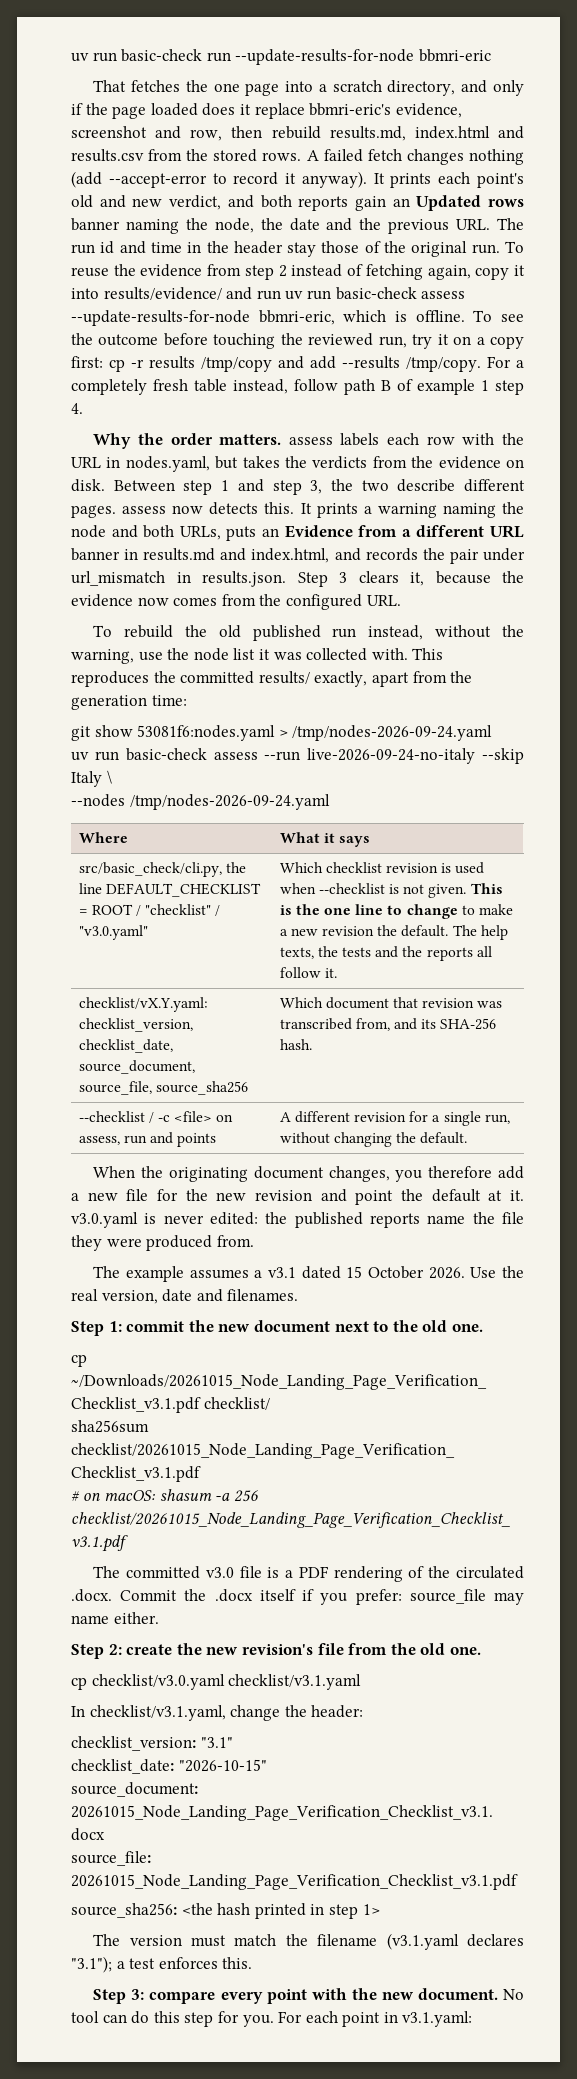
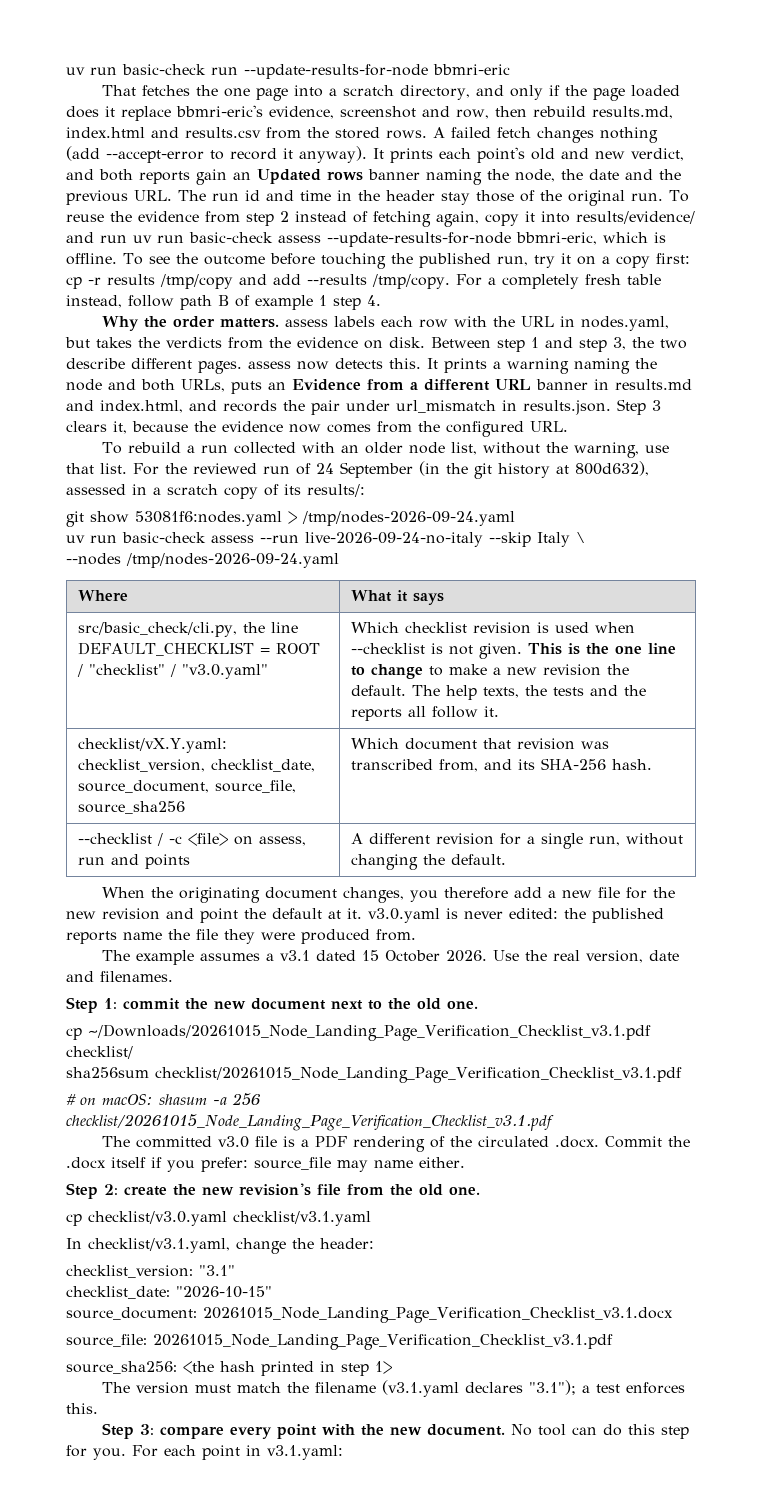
- To see the outcome before touching the reviewed run, try it on a copy first: cp -r results /tmp/copy and add --results /tmp/copy.
+ To see the outcome before touching the published run, try it on a copy first: cp -r results /tmp/copy and add --results /tmp/copy.
- To rebuild the old published run instead, without the warning, use the node list it was collected with. This reproduces the committed results/ exactly, apart from the generation time:
+ To rebuild a run collected with an older node list, without the warning, use that list. For the reviewed run of 24 September (in the git history at 800d632), assessed in a scratch copy of its results/:

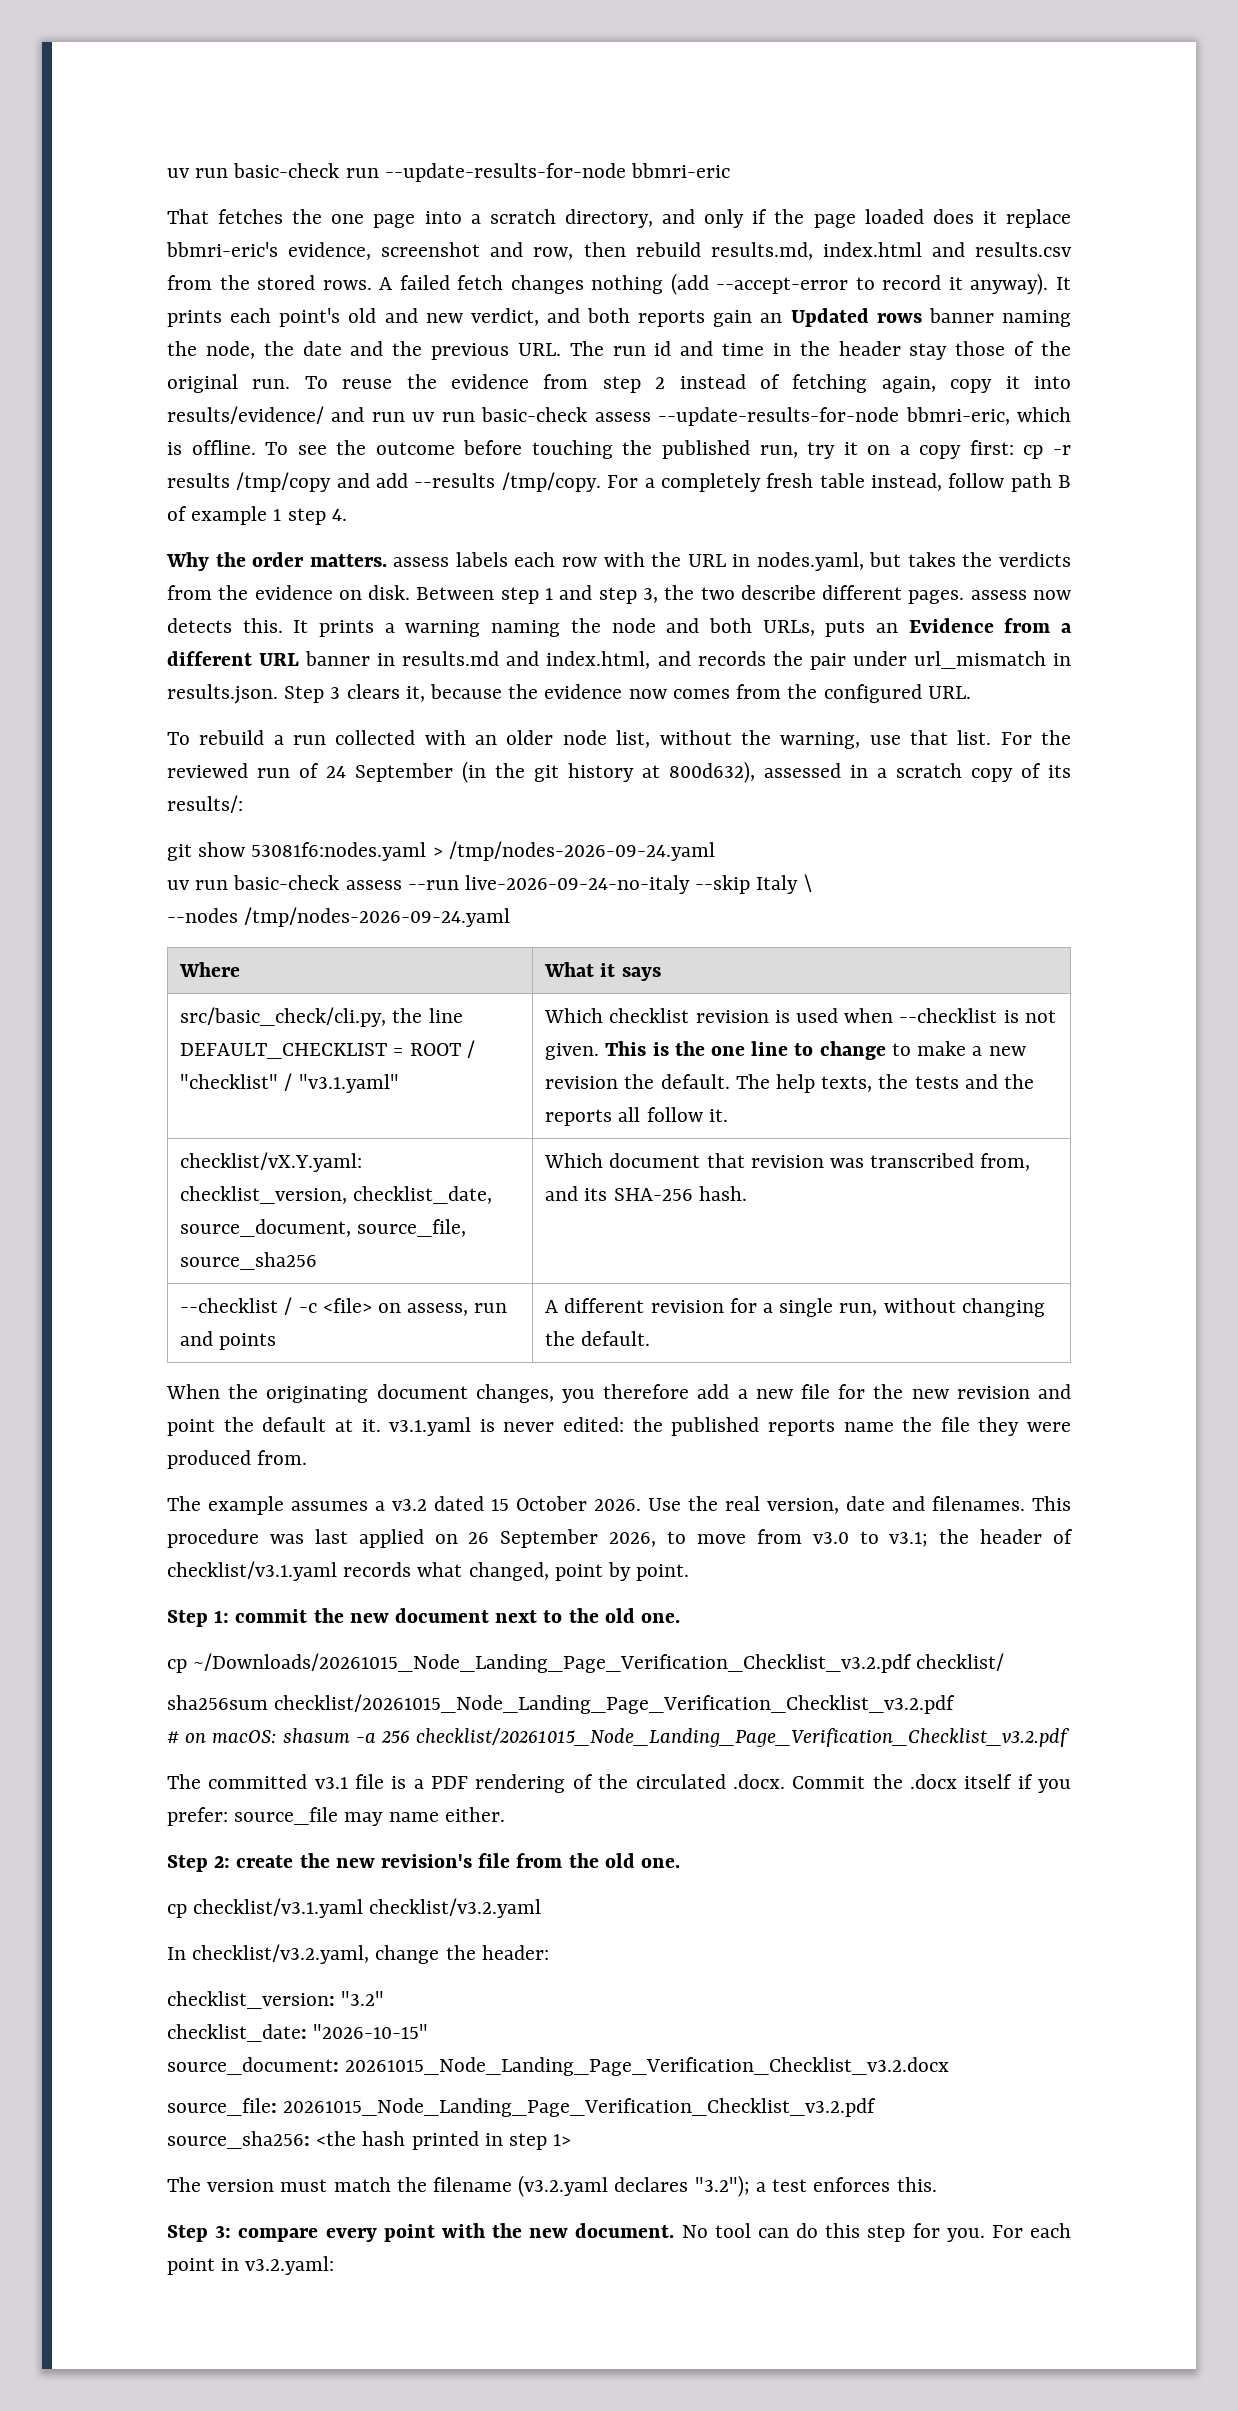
- src/basic_check/cli.py, the line DEFAULT_CHECKLIST = ROOT / "checklist" / "v3.0.yaml"
+ src/basic_check/cli.py, the line DEFAULT_CHECKLIST = ROOT / "checklist" / "v3.1.yaml"
- When the originating document changes, you therefore add a new file for the new revision and point the default at it. v3.0.yaml is never edited: the published reports name the file they were produced from.
+ When the originating document changes, you therefore add a new file for the new revision and point the default at it. v3.1.yaml is never edited: the published reports name the file they were produced from.
- The example assumes a v3.1 dated 15 October 2026.
+ The example assumes a v3.2 dated 15 October 2026.
+ This procedure was last applied on 26 September 2026, to move from v3.0 to v3.1; the header of checklist/v3.1.yaml records what changed, point by point.
- cp ~/Downloads/20261015_Node_Landing_Page_Verification_Checklist_v3.1.pdf checklist/
+ cp ~/Downloads/20261015_Node_Landing_Page_Verification_Checklist_v3.2.pdf checklist/
- sha256sum checklist/20261015_Node_Landing_Page_Verification_Checklist_v3.1.pdf
+ sha256sum checklist/20261015_Node_Landing_Page_Verification_Checklist_v3.2.pdf
- # on macOS: shasum -a 256 checklist/20261015_Node_Landing_Page_Verification_Checklist_v3.1.pdf
+ # on macOS: shasum -a 256 checklist/20261015_Node_Landing_Page_Verification_Checklist_v3.2.pdf
- The committed v3.0 file is a PDF rendering of the circulated .docx. Commit the .docx itself if you prefer: source_file may name either.
+ The committed v3.1 file is a PDF rendering of the circulated .docx. Commit the .docx itself if you prefer: source_file may name either.
- cp checklist/v3.0.yaml checklist/v3.1.yaml
+ cp checklist/v3.1.yaml checklist/v3.2.yaml
- In checklist/v3.1.yaml, change the header:
+ In checklist/v3.2.yaml, change the header:
- checklist_version: "3.1"
+ checklist_version: "3.2"
- source_document: 20261015_Node_Landing_Page_Verification_Checklist_v3.1.docx
+ source_document: 20261015_Node_Landing_Page_Verification_Checklist_v3.2.docx
- source_file: 20261015_Node_Landing_Page_Verification_Checklist_v3.1.pdf
+ source_file: 20261015_Node_Landing_Page_Verification_Checklist_v3.2.pdf
- The version must match the filename (v3.1.yaml declares "3.1"); a test enforces this.
+ The version must match the filename (v3.2.yaml declares "3.2"); a test enforces this.
- For each point in v3.1.yaml:
+ For each point in v3.2.yaml:

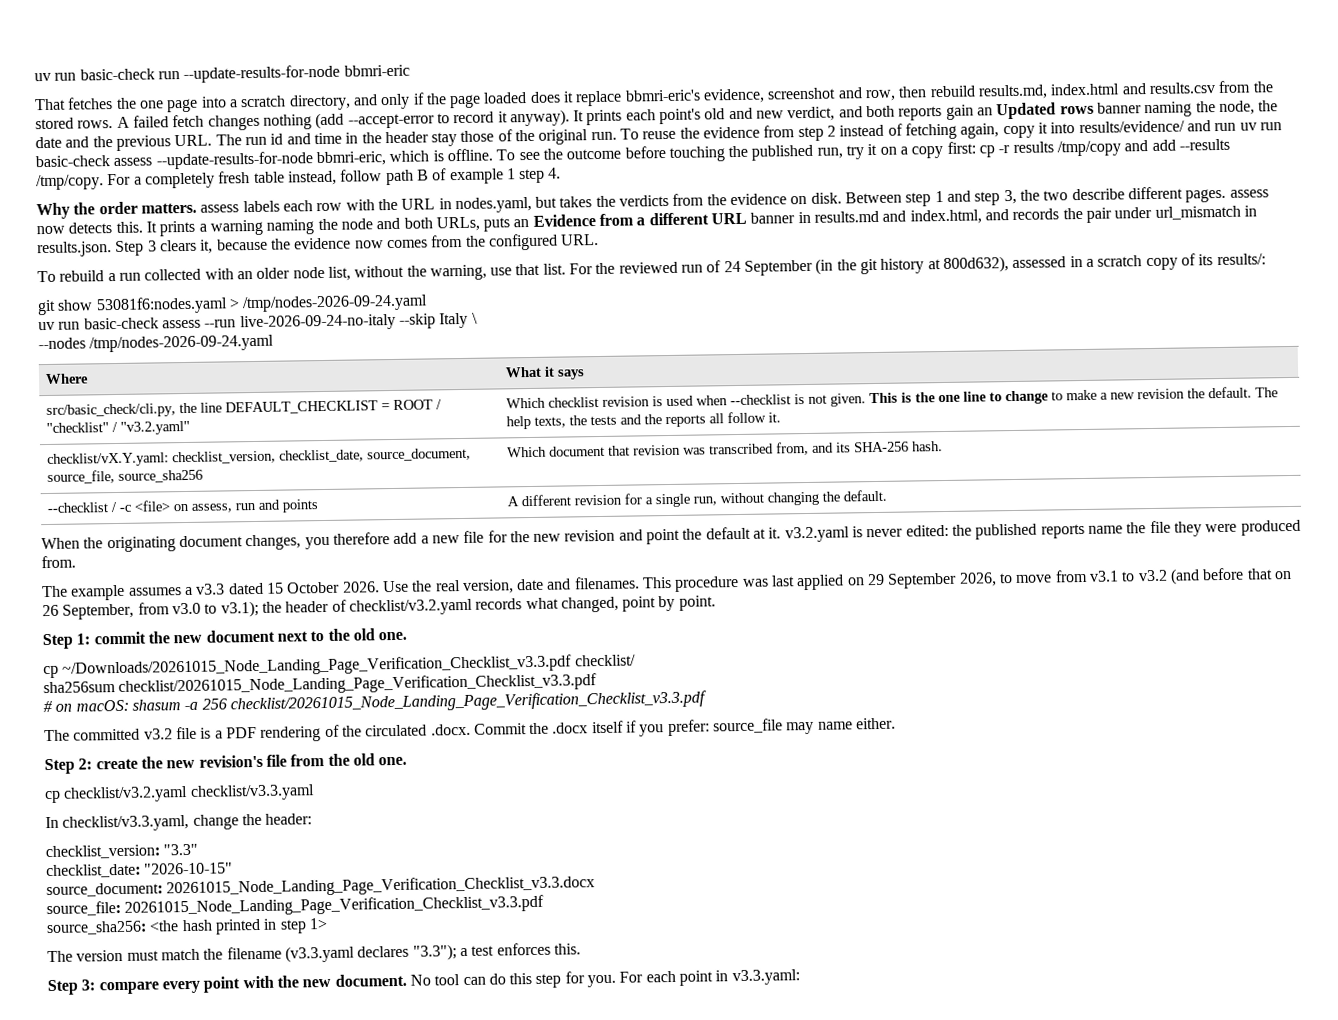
- src/basic_check/cli.py, the line DEFAULT_CHECKLIST = ROOT / "checklist" / "v3.1.yaml"
+ src/basic_check/cli.py, the line DEFAULT_CHECKLIST = ROOT / "checklist" / "v3.2.yaml"
- When the originating document changes, you therefore add a new file for the new revision and point the default at it. v3.1.yaml is never edited: the published reports name the file they were produced from.
+ When the originating document changes, you therefore add a new file for the new revision and point the default at it. v3.2.yaml is never edited: the published reports name the file they were produced from.
- The example assumes a v3.2 dated 15 October 2026.
+ The example assumes a v3.3 dated 15 October 2026.
- This procedure was last applied on 26 September 2026, to move from v3.0 to v3.1; the header of checklist/v3.1.yaml records what changed, point by point.
+ This procedure was last applied on 29 September 2026, to move from v3.1 to v3.2 (and before that on 26 September, from v3.0 to v3.1); the header of checklist/v3.2.yaml records what changed, point by point.
- cp ~/Downloads/20261015_Node_Landing_Page_Verification_Checklist_v3.2.pdf checklist/
+ cp ~/Downloads/20261015_Node_Landing_Page_Verification_Checklist_v3.3.pdf checklist/
- sha256sum checklist/20261015_Node_Landing_Page_Verification_Checklist_v3.2.pdf
+ sha256sum checklist/20261015_Node_Landing_Page_Verification_Checklist_v3.3.pdf
- # on macOS: shasum -a 256 checklist/20261015_Node_Landing_Page_Verification_Checklist_v3.2.pdf
+ # on macOS: shasum -a 256 checklist/20261015_Node_Landing_Page_Verification_Checklist_v3.3.pdf
- The committed v3.1 file is a PDF rendering of the circulated .docx. Commit the .docx itself if you prefer: source_file may name either.
+ The committed v3.2 file is a PDF rendering of the circulated .docx. Commit the .docx itself if you prefer: source_file may name either.
- cp checklist/v3.1.yaml checklist/v3.2.yaml
+ cp checklist/v3.2.yaml checklist/v3.3.yaml
- In checklist/v3.2.yaml, change the header:
+ In checklist/v3.3.yaml, change the header:
- checklist_version: "3.2"
+ checklist_version: "3.3"
- source_document: 20261015_Node_Landing_Page_Verification_Checklist_v3.2.docx
+ source_document: 20261015_Node_Landing_Page_Verification_Checklist_v3.3.docx
- source_file: 20261015_Node_Landing_Page_Verification_Checklist_v3.2.pdf
+ source_file: 20261015_Node_Landing_Page_Verification_Checklist_v3.3.pdf
- The version must match the filename (v3.2.yaml declares "3.2"); a test enforces this.
+ The version must match the filename (v3.3.yaml declares "3.3"); a test enforces this.
- For each point in v3.2.yaml:
+ For each point in v3.3.yaml:

